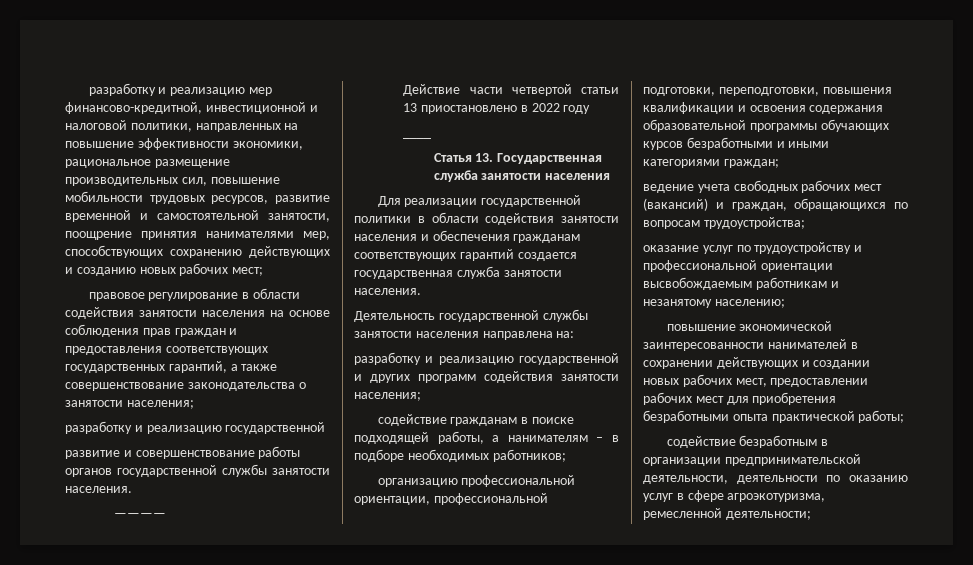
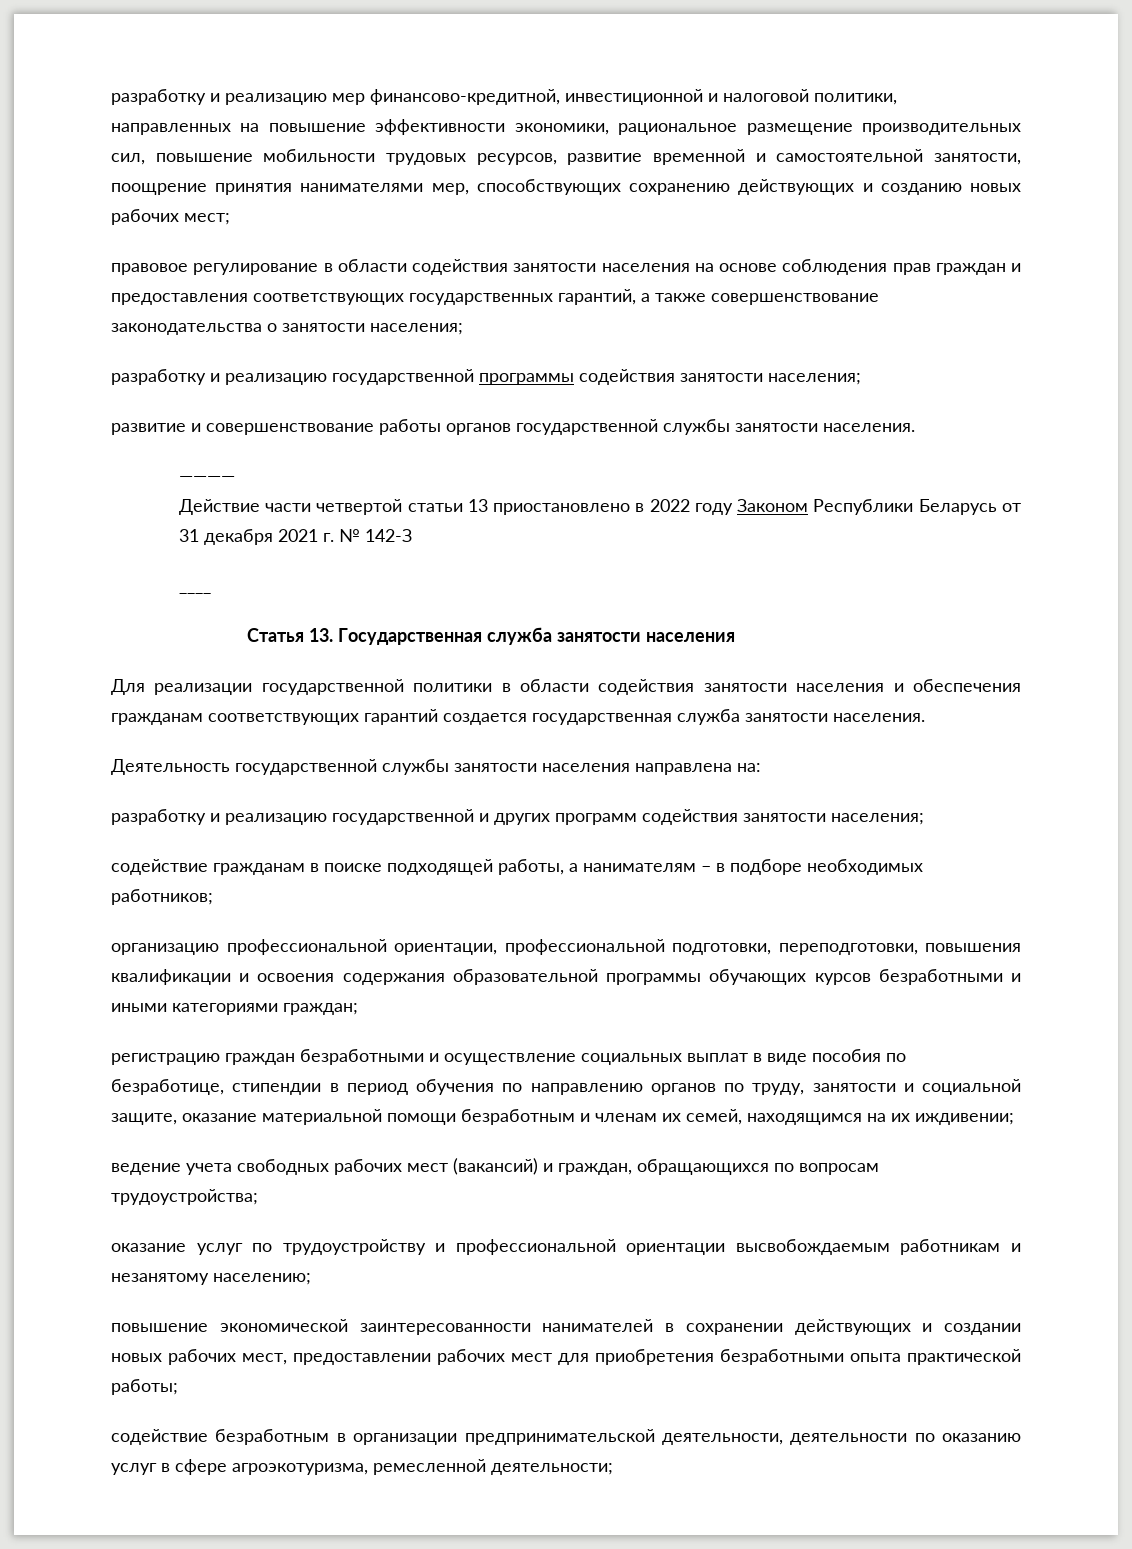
  правовое регулирование в области содействия занятости населения на основе соблюдения прав граждан и предоставления соответствующих государственных гарантий, а также совершенствование законодательства о занятости населения;
- разработку и реализацию государственной
+ разработку и реализацию государственной программы содействия занятости населения;
- Действие части четвертой статьи 13 приостановлено в 2022 году
+ Действие части четвертой статьи 13 приостановлено в 2022 году Законом Республики Беларусь от 31 декабря 2021 г. № 142-З
+ регистрацию граждан безработными и осуществление социальных выплат в виде пособия по безработице, стипендии в период обучения по направлению органов по труду, занятости и социальной защите, оказание материальной помощи безработным и членам их семей, находящимся на их иждивении;

